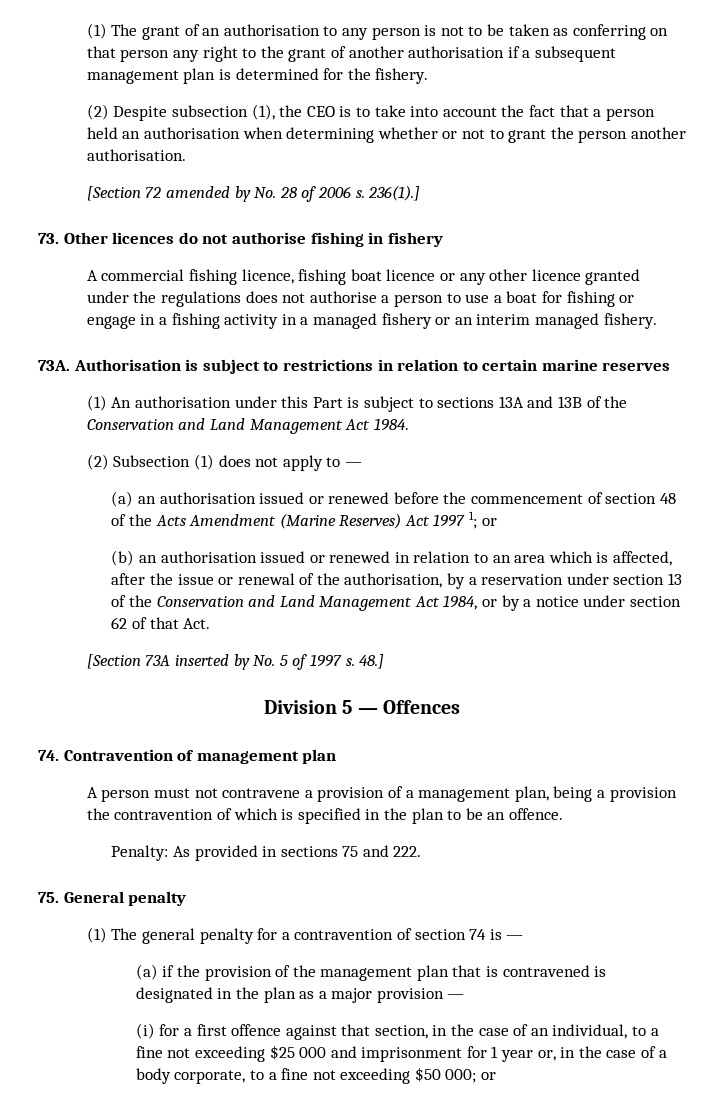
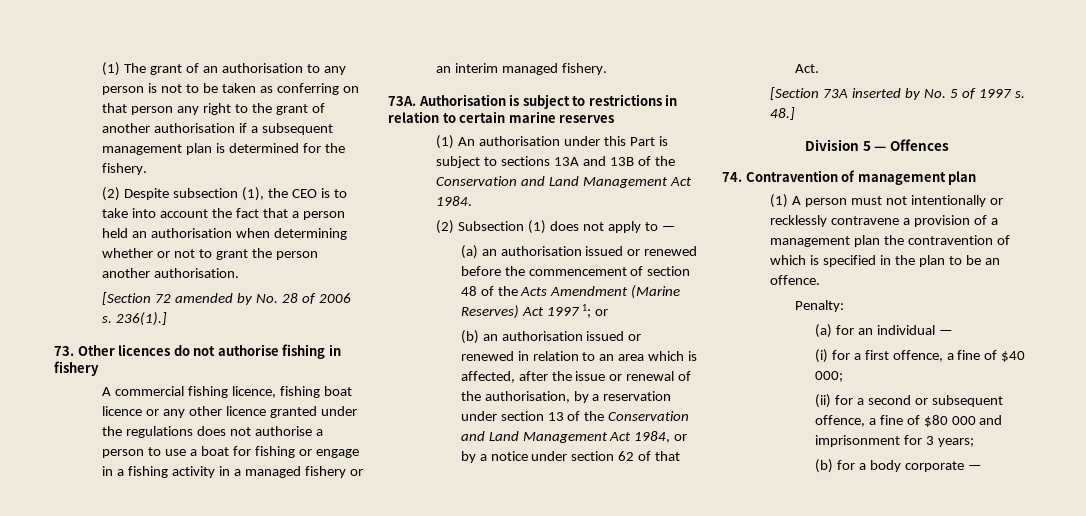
- A person must not contravene a provision of a management plan, being a provision the contravention of which is specified in the plan to be an offence.
+ (1) A person must not intentionally or recklessly contravene a provision of a management plan the contravention of which is specified in the plan to be an offence.
- Penalty: As provided in sections 75 and 222.
- 75. General penalty
- (1) The general penalty for a contravention of section 74 is —
- (a) if the provision of the management plan that is contravened is designated in the plan as a major provision —
+ Penalty:
+ (a) for an individual —
- (i) for a first offence against that section, in the case of an individual, to a fine not exceeding $25 000 and imprisonment for 1 year or, in the case of a body corporate, to a fine not exceeding $50 000; or
+ (i) for a first offence, a fine of $40 000;
+ (ii) for a second or subsequent offence, a fine of $80 000 and imprisonment for 3 years;
+ (b) for a body corporate —

